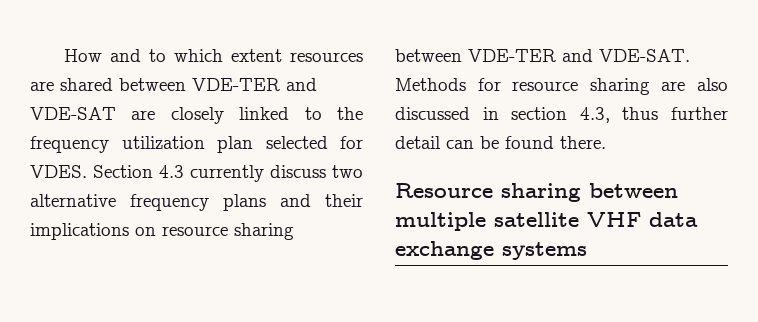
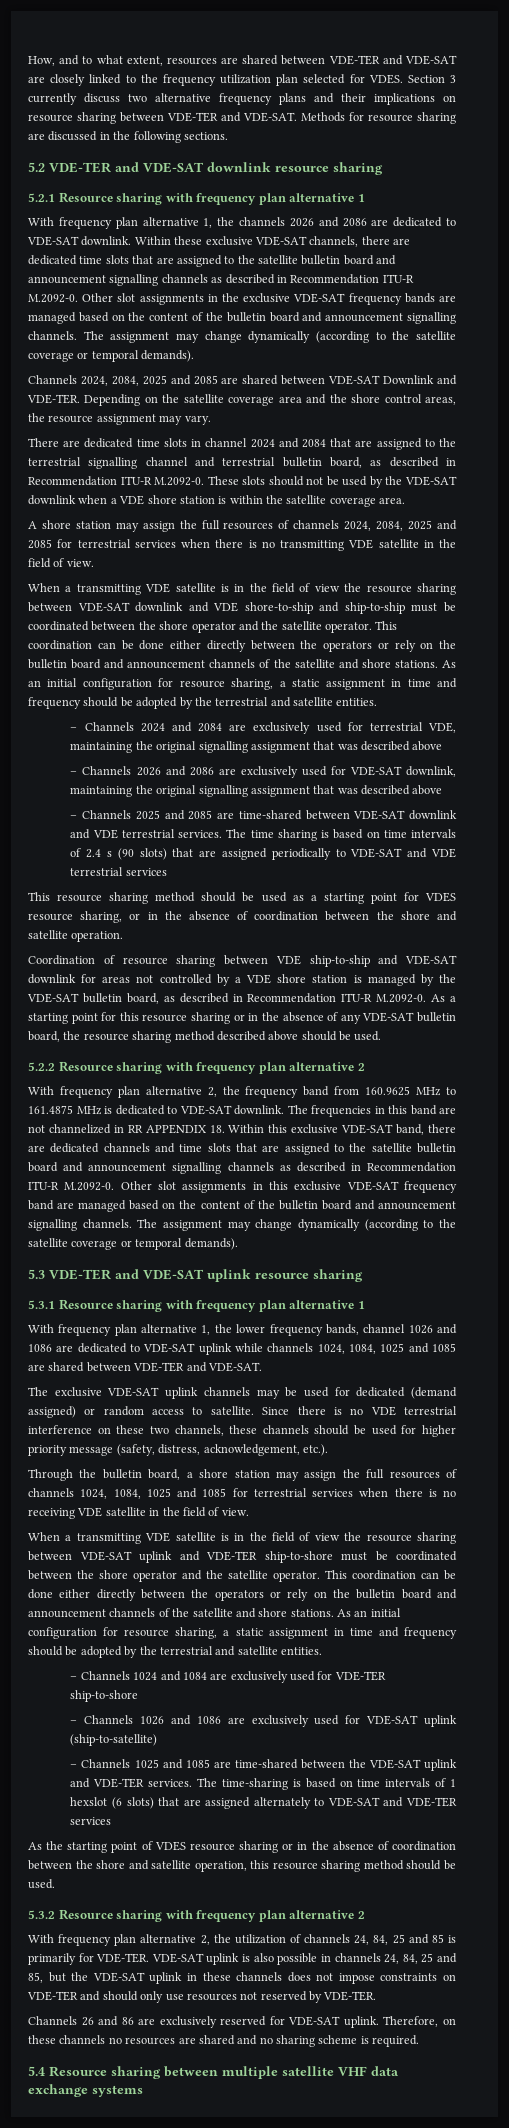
- How and to which extent resources are shared between VDE-TER and VDE-SAT are closely linked to the frequency utilization plan selected for VDES.
+ How, and to what extent, resources are shared between VDE-TER and VDE-SAT are closely linked to the frequency utilization plan selected for VDES.
- Section 4.3 currently discuss two alternative frequency plans and their implications on resource sharing between VDE-TER and VDE-SAT.
+ Section 3 currently discuss two alternative frequency plans and their implications on resource sharing between VDE-TER and VDE-SAT.
- Methods for resource sharing are also discussed in section 4.3, thus further detail can be found there.
- Resource sharing between multiple satellite VHF data exchange systems
+ Methods for resource sharing are discussed in the following sections.
+ 5.2 VDE-TER and VDE-SAT downlink resource sharing
+ 5.2.1 Resource sharing with frequency plan alternative 1
+ With frequency plan alternative 1, the channels 2026 and 2086 are dedicated to VDE-SAT downlink. Within these exclusive VDE-SAT channels, there are dedicated time slots that are assigned to the satellite bulletin board and announcement signalling channels as described in Recommendation ITU-R M.2092-0. Other slot assignments in the exclusive VDE-SAT frequency bands are managed based on the content of the bulletin board and announcement signalling channels. The assignment may change dynamically (according to the satellite coverage or temporal demands).
+ Channels 2024, 2084, 2025 and 2085 are shared between VDE-SAT Downlink and VDE-TER. Depending on the satellite coverage area and the shore control areas, the resource assignment may vary.
+ There are dedicated time slots in channel 2024 and 2084 that are assigned to the terrestrial signalling channel and terrestrial bulletin board, as described in Recommendation ITU-R M.2092-0. These slots should not be used by the VDE-SAT downlink when a VDE shore station is within the satellite coverage area.
+ A shore station may assign the full resources of channels 2024, 2084, 2025 and 2085 for terrestrial services when there is no transmitting VDE satellite in the field of view.
+ When a transmitting VDE satellite is in the field of view the resource sharing between VDE-SAT downlink and VDE shore-to-ship and ship-to-ship must be coordinated between the shore operator and the satellite operator. This coordination can be done either directly between the operators or rely on the bulletin board and announcement channels of the satellite and shore stations. As an initial configuration for resource sharing, a static assignment in time and frequency should be adopted by the terrestrial and satellite entities.
+ – Channels 2024 and 2084 are exclusively used for terrestrial VDE, maintaining the original signalling assignment that was described above
+ – Channels 2026 and 2086 are exclusively used for VDE-SAT downlink, maintaining the original signalling assignment that was described above
+ – Channels 2025 and 2085 are time-shared between VDE-SAT downlink and VDE terrestrial services. The time sharing is based on time intervals of 2.4 s (90 slots) that are assigned periodically to VDE-SAT and VDE terrestrial services
+ This resource sharing method should be used as a starting point for VDES resource sharing, or in the absence of coordination between the shore and satellite operation.
+ Coordination of resource sharing between VDE ship-to-ship and VDE-SAT downlink for areas not controlled by a VDE shore station is managed by the VDE-SAT bulletin board, as described in Recommendation ITU-R M.2092-0. As a starting point for this resource sharing or in the absence of any VDE-SAT bulletin board, the resource sharing method described above should be used.
+ 5.2.2 Resource sharing with frequency plan alternative 2
+ With frequency plan alternative 2, the frequency band from 160.9625 MHz to 161.4875 MHz is dedicated to VDE-SAT downlink. The frequencies in this band are not channelized in RR APPENDIX 18. Within this exclusive VDE-SAT band, there are dedicated channels and time slots that are assigned to the satellite bulletin board and announcement signalling channels as described in Recommendation ITU-R M.2092-0. Other slot assignments in this exclusive VDE-SAT frequency band are managed based on the content of the bulletin board and announcement signalling channels. The assignment may change dynamically (according to the satellite coverage or temporal demands).
+ 5.3 VDE-TER and VDE-SAT uplink resource sharing
+ 5.3.1 Resource sharing with frequency plan alternative 1
+ With frequency plan alternative 1, the lower frequency bands, channel 1026 and 1086 are dedicated to VDE-SAT uplink while channels 1024, 1084, 1025 and 1085 are shared between VDE-TER and VDE-SAT.
+ The exclusive VDE-SAT uplink channels may be used for dedicated (demand assigned) or random access to satellite. Since there is no VDE terrestrial interference on these two channels, these channels should be used for higher priority message (safety, distress, acknowledgement, etc.).
+ Through the bulletin board, a shore station may assign the full resources of channels 1024, 1084, 1025 and 1085 for terrestrial services when there is no receiving VDE satellite in the field of view.
+ When a transmitting VDE satellite is in the field of view the resource sharing between VDE-SAT uplink and VDE-TER ship-to-shore must be coordinated between the shore operator and the satellite operator. This coordination can be done either directly between the operators or rely on the bulletin board and announcement channels of the satellite and shore stations. As an initial configuration for resource sharing, a static assignment in time and frequency should be adopted by the terrestrial and satellite entities.
+ – Channels 1024 and 1084 are exclusively used for VDE-TER ship-to-shore
+ – Channels 1026 and 1086 are exclusively used for VDE-SAT uplink (ship-to-satellite)
+ – Channels 1025 and 1085 are time-shared between the VDE-SAT uplink and VDE-TER services. The time-sharing is based on time intervals of 1 hexslot (6 slots) that are assigned alternately to VDE-SAT and VDE-TER services
+ As the starting point of VDES resource sharing or in the absence of coordination between the shore and satellite operation, this resource sharing method should be used.
+ 5.3.2 Resource sharing with frequency plan alternative 2
+ With frequency plan alternative 2, the utilization of channels 24, 84, 25 and 85 is primarily for VDE-TER. VDE-SAT uplink is also possible in channels 24, 84, 25 and 85, but the VDE-SAT uplink in these channels does not impose constraints on VDE-TER and should only use resources not reserved by VDE-TER.
+ Channels 26 and 86 are exclusively reserved for VDE-SAT uplink. Therefore, on these channels no resources are shared and no sharing scheme is required.
+ 5.4 Resource sharing between multiple satellite VHF data exchange systems

